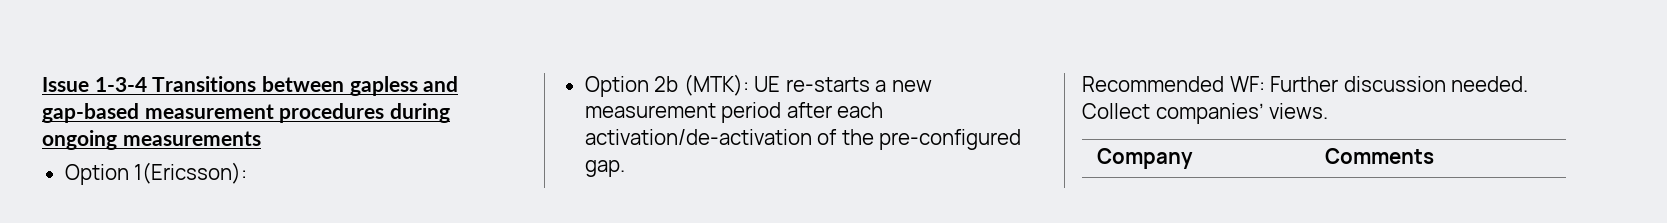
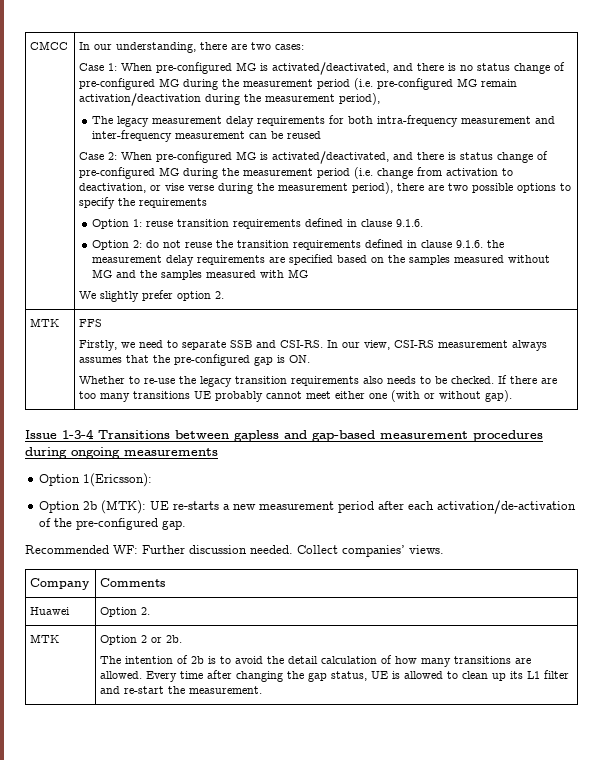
+ CMCC | In our understanding, there are two cases:
+ Case 1: When pre-configured MG is activated/deactivated, and there is no status change of pre-configured MG during the measurement period (i.e. pre-configured MG remain activation/deactivation during the measurement period),
+ The legacy measurement delay requirements for both intra-frequency measurement and inter-frequency measurement can be reused
+ Case 2: When pre-configured MG is activated/deactivated, and there is status change of pre-configured MG during the measurement period (i.e. change from activation to deactivation, or vise verse during the measurement period), there are two possible options to specify the requirements
+ Option 1: reuse transition requirements defined in clause 9.1.6.
+ Option 2: do not reuse the transition requirements defined in clause 9.1.6. the measurement delay requirements are specified based on the samples measured without MG and the samples measured with MG
+ We slightly prefer option 2.
+ MTK | FFS
+ Firstly, we need to separate SSB and CSI-RS. In our view, CSI-RS measurement always assumes that the pre-configured gap is ON.
+ Whether to re-use the legacy transition requirements also needs to be checked. If there are too many transitions UE probably cannot meet either one (with or without gap).
+ Huawei | Option 2.
+ MTK | Option 2 or 2b.
+ The intention of 2b is to avoid the detail calculation of how many transitions are allowed. Every time after changing the gap status, UE is allowed to clean up its L1 filter and re-start the measurement.

